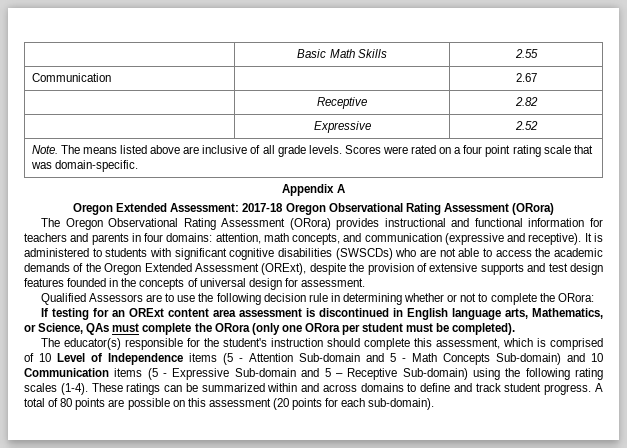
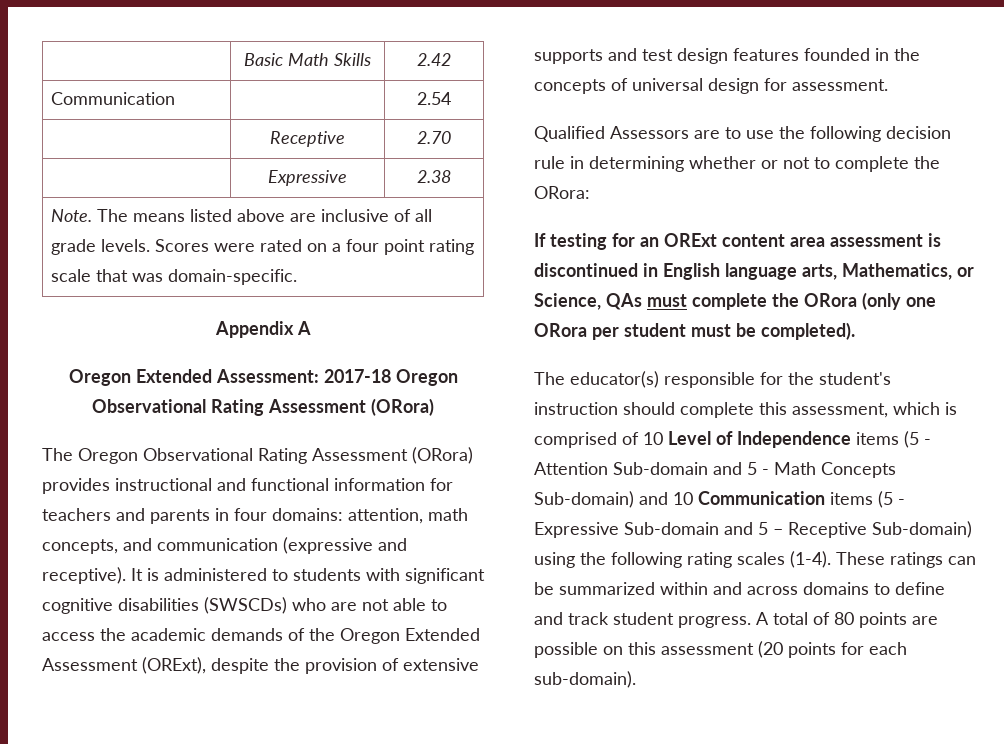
- | Basic Math Skills | 2.55
+ | Basic Math Skills | 2.42
- Communication | | 2.67
+ Communication | | 2.54
- | Receptive | 2.82
+ | Receptive | 2.70
- | Expressive | 2.52
+ | Expressive | 2.38

